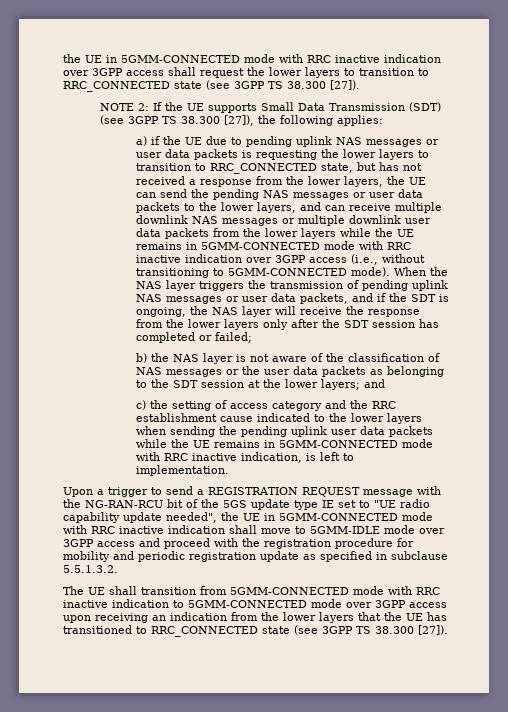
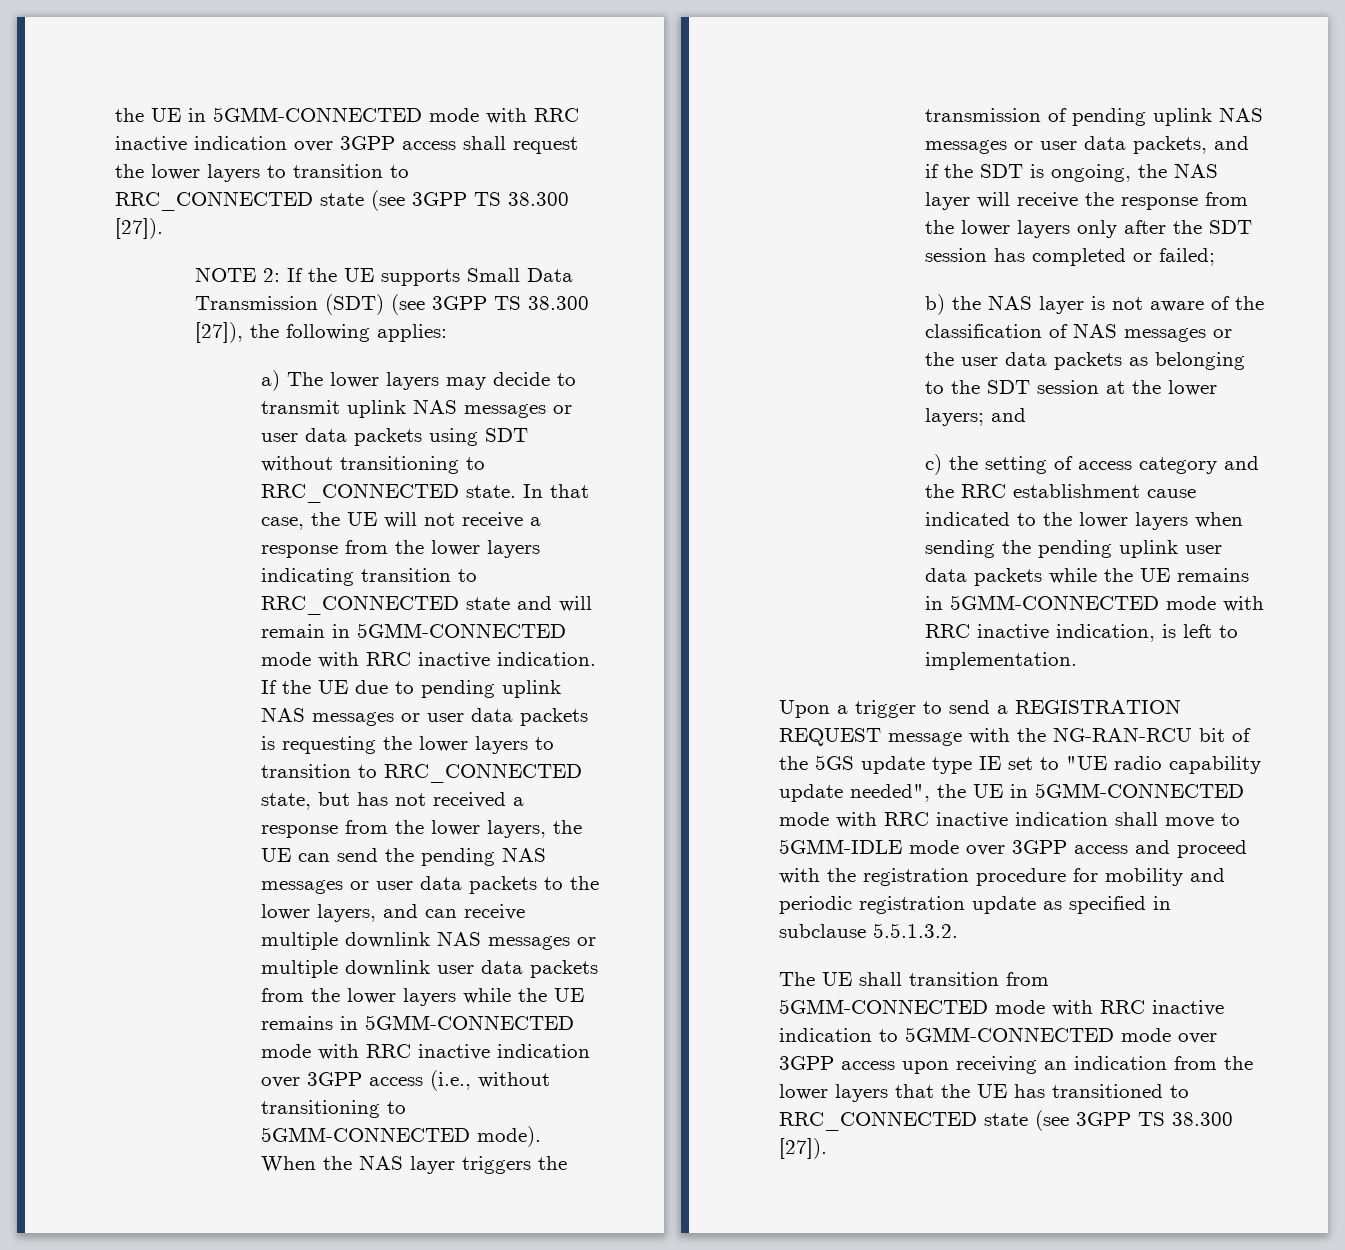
- a) if the UE due to pending uplink NAS messages or user data packets is requesting the lower layers to transition to RRC_CONNECTED state, but has not received a response from the lower layers, the UE can send the pending NAS messages or user data packets to the lower layers, and can receive multiple downlink NAS messages or multiple downlink user data packets from the lower layers while the UE remains in 5GMM-CONNECTED mode with RRC inactive indication over 3GPP access (i.e., without transitioning to 5GMM-CONNECTED mode).
+ a) The lower layers may decide to transmit uplink NAS messages or user data packets using SDT without transitioning to RRC_CONNECTED state. In that case, the UE will not receive a response from the lower layers indicating transition to RRC_CONNECTED state and will remain in 5GMM-CONNECTED mode with RRC inactive indication. If the UE due to pending uplink NAS messages or user data packets is requesting the lower layers to transition to RRC_CONNECTED state, but has not received a response from the lower layers, the UE can send the pending NAS messages or user data packets to the lower layers, and can receive multiple downlink NAS messages or multiple downlink user data packets from the lower layers while the UE remains in 5GMM-CONNECTED mode with RRC inactive indication over 3GPP access (i.e., without transitioning to 5GMM-CONNECTED mode).

